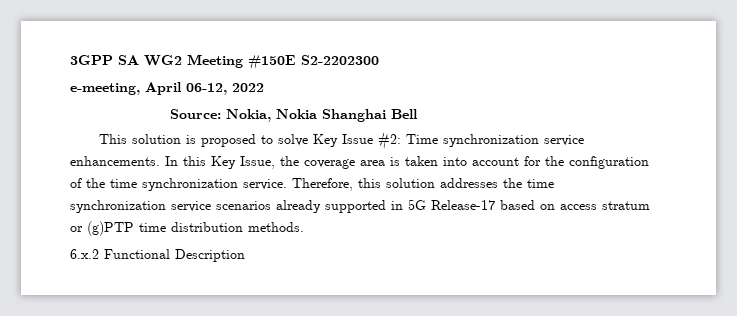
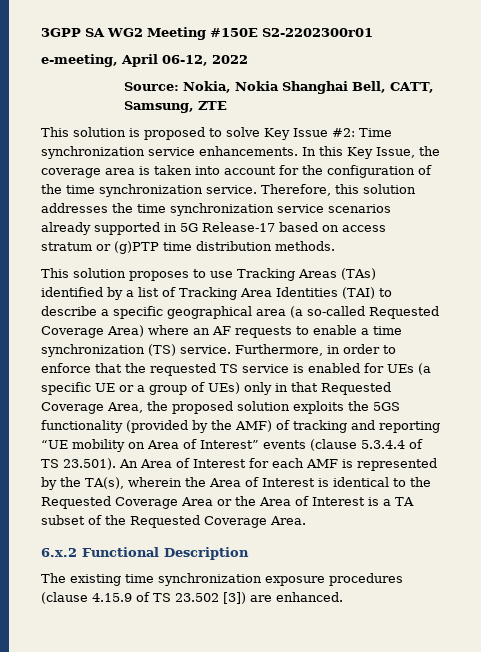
- 3GPP SA WG2 Meeting #150E S2-2202300
+ 3GPP SA WG2 Meeting #150E S2-2202300r01
- Source: Nokia, Nokia Shanghai Bell
+ Source: Nokia, Nokia Shanghai Bell, CATT, Samsung, ZTE
+ This solution proposes to use Tracking Areas (TAs) identified by a list of Tracking Area Identities (TAI) to describe a specific geographical area (a so-called Requested Coverage Area) where an AF requests to enable a time synchronization (TS) service. Furthermore, in order to enforce that the requested TS service is enabled for UEs (a specific UE or a group of UEs) only in that Requested Coverage Area, the proposed solution exploits the 5GS functionality (provided by the AMF) of tracking and reporting “UE mobility on Area of Interest” events (clause 5.3.4.4 of TS 23.501). An Area of Interest for each AMF is represented by the TA(s), wherein the Area of Interest is identical to the Requested Coverage Area or the Area of Interest is a TA subset of the Requested Coverage Area.
  6.x.2 Functional Description
+ The existing time synchronization exposure procedures (clause 4.15.9 of TS 23.502 [3]) are enhanced.

